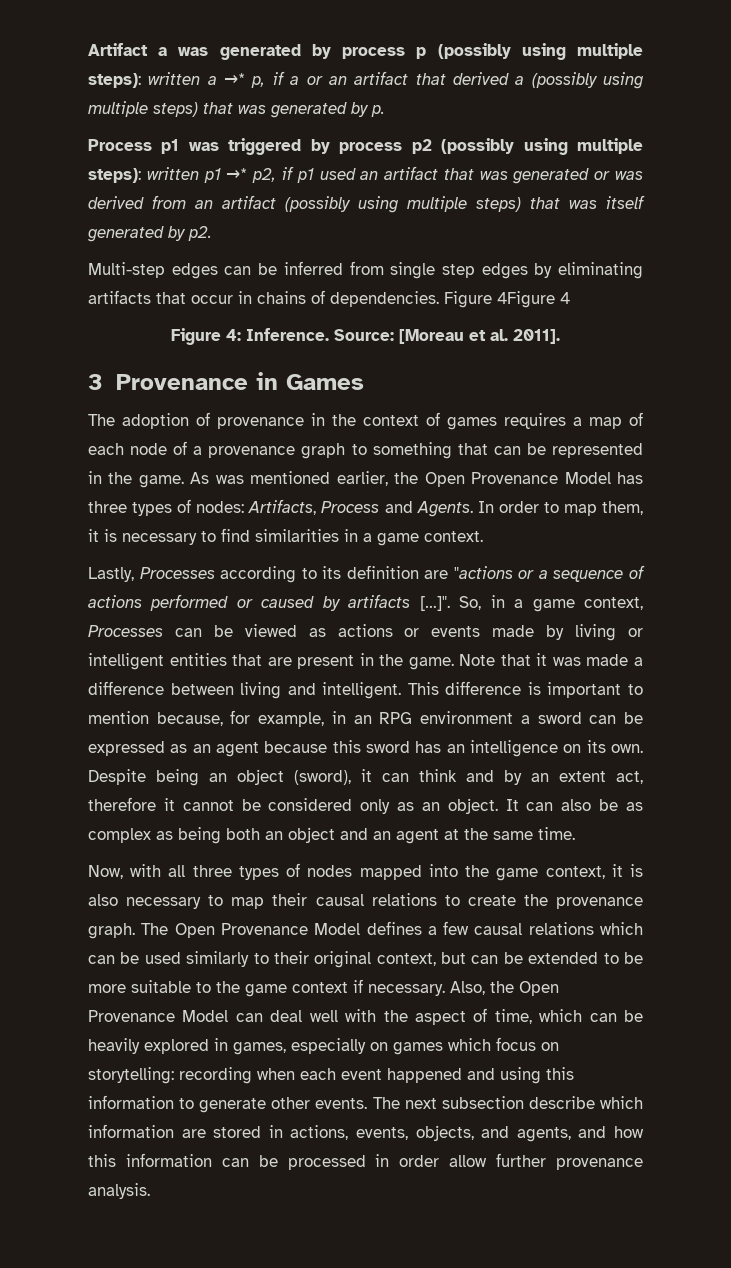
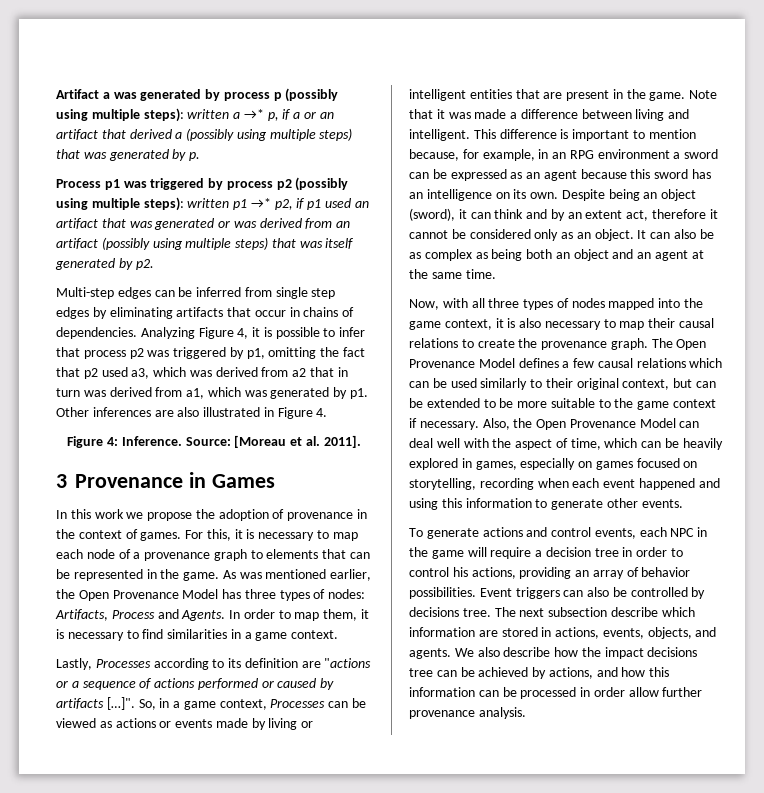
- Figure 4Figure 4
+ Analyzing Figure 4, it is possible to infer that process p2 was triggered by p1, omitting the fact that p2 used a3, which was derived from a2 that in turn was derived from a1, which was generated by p1. Other inferences are also illustrated in Figure 4.
- The adoption of provenance in the context of games requires a map of each node of a provenance graph to something that can be represented in the game.
+ In this work we propose the adoption of provenance in the context of games. For this, it is necessary to map each node of a provenance graph to elements that can be represented in the game.
- Also, the Open Provenance Model can deal well with the aspect of time, which can be heavily explored in games, especially on games which focus on storytelling: recording when each event happened and using this information to generate other events.
+ Also, the Open Provenance Model can deal well with the aspect of time, which can be heavily explored in games, especially on games focused on storytelling, recording when each event happened and using this information to generate other events.
+ To generate actions and control events, each NPC in the game will require a decision tree in order to control his actions, providing an array of behavior possibilities. Event triggers can also be controlled by decisions tree.
- The next subsection describe which information are stored in actions, events, objects, and agents, and how this information can be processed in order allow further provenance analysis.
+ The next subsection describe which information are stored in actions, events, objects, and agents. We also describe how the impact decisions tree can be achieved by actions, and how this information can be processed in order allow further provenance analysis.

